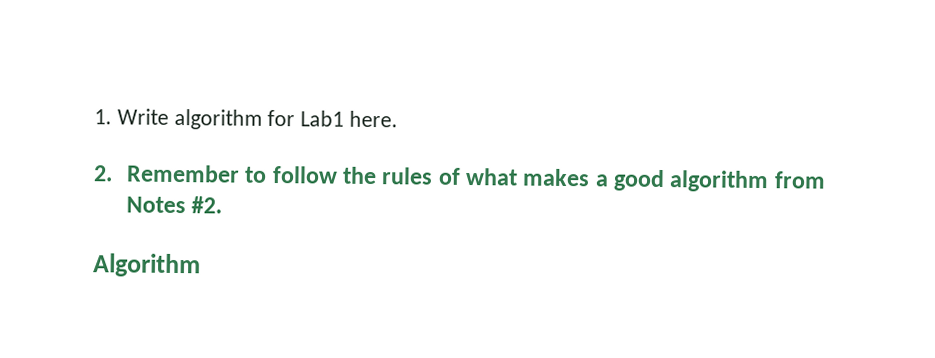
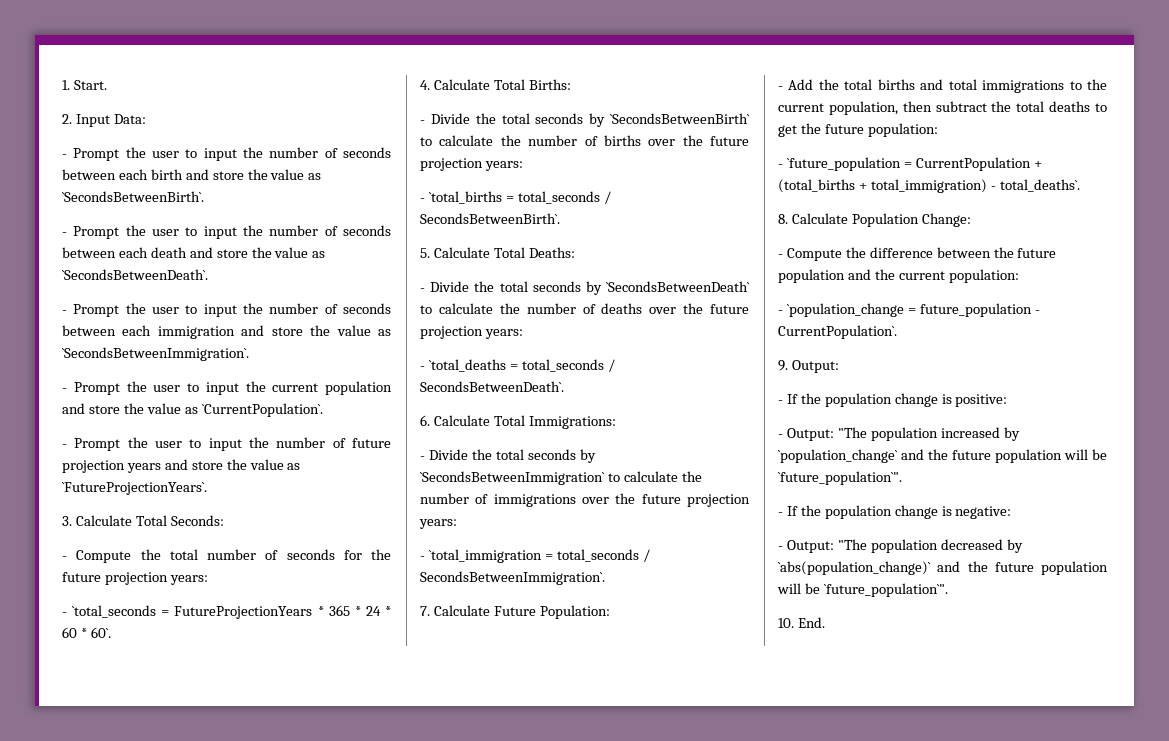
- 1. Write algorithm for Lab1 here.
- 2. Remember to follow the rules of what makes a good algorithm from Notes #2.
- Algorithm
+ 1. Start.
+ 2. Input Data:
+ - Prompt the user to input the number of seconds between each birth and store the value as `SecondsBetweenBirth`.
+ - Prompt the user to input the number of seconds between each death and store the value as `SecondsBetweenDeath`.
+ - Prompt the user to input the number of seconds between each immigration and store the value as `SecondsBetweenImmigration`.
+ - Prompt the user to input the current population and store the value as `CurrentPopulation`.
+ - Prompt the user to input the number of future projection years and store the value as `FutureProjectionYears`.
+ 3. Calculate Total Seconds:
+ - Compute the total number of seconds for the future projection years:
+ - `total_seconds = FutureProjectionYears * 365 * 24 * 60 * 60`.
+ 4. Calculate Total Births:
+ - Divide the total seconds by `SecondsBetweenBirth` to calculate the number of births over the future projection years:
+ - `total_births = total_seconds / SecondsBetweenBirth`.
+ 5. Calculate Total Deaths:
+ - Divide the total seconds by `SecondsBetweenDeath` to calculate the number of deaths over the future projection years:
+ - `total_deaths = total_seconds / SecondsBetweenDeath`.
+ 6. Calculate Total Immigrations:
+ - Divide the total seconds by `SecondsBetweenImmigration` to calculate the number of immigrations over the future projection years:
+ - `total_immigration = total_seconds / SecondsBetweenImmigration`.
+ 7. Calculate Future Population:
+ - Add the total births and total immigrations to the current population, then subtract the total deaths to get the future population:
+ - `future_population = CurrentPopulation + (total_births + total_immigration) - total_deaths`.
+ 8. Calculate Population Change:
+ - Compute the difference between the future population and the current population:
+ - `population_change = future_population - CurrentPopulation`.
+ 9. Output:
+ - If the population change is positive:
+ - Output: "The population increased by `population_change` and the future population will be `future_population`".
+ - If the population change is negative:
+ - Output: "The population decreased by `abs(population_change)` and the future population will be `future_population`".
+ 10. End.

